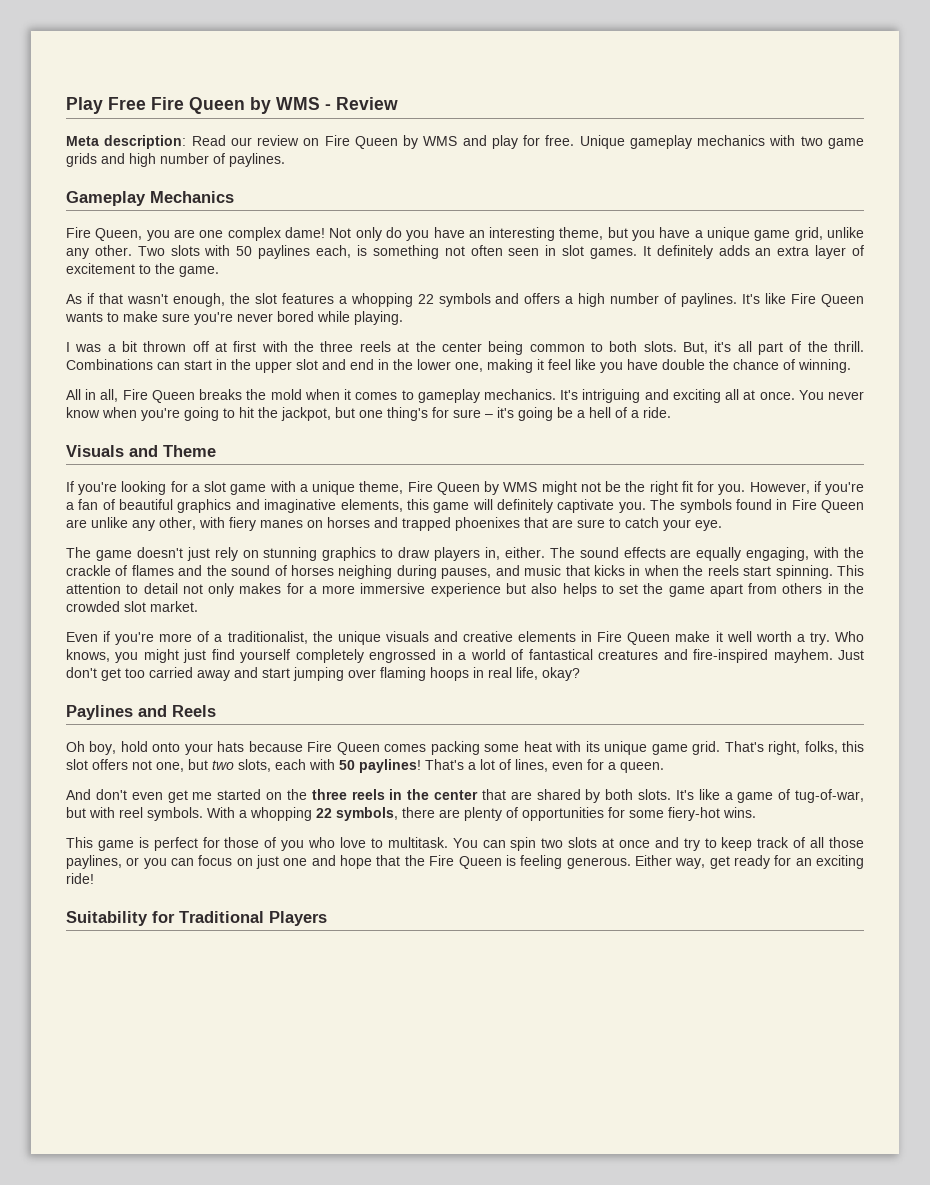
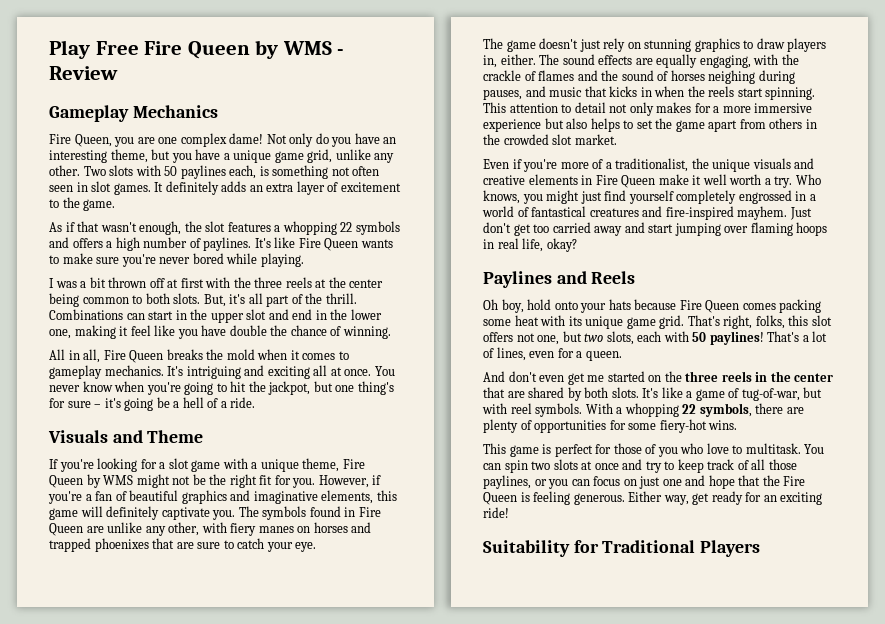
- Meta description: Read our review on Fire Queen by WMS and play for free. Unique gameplay mechanics with two game grids and high number of paylines.

